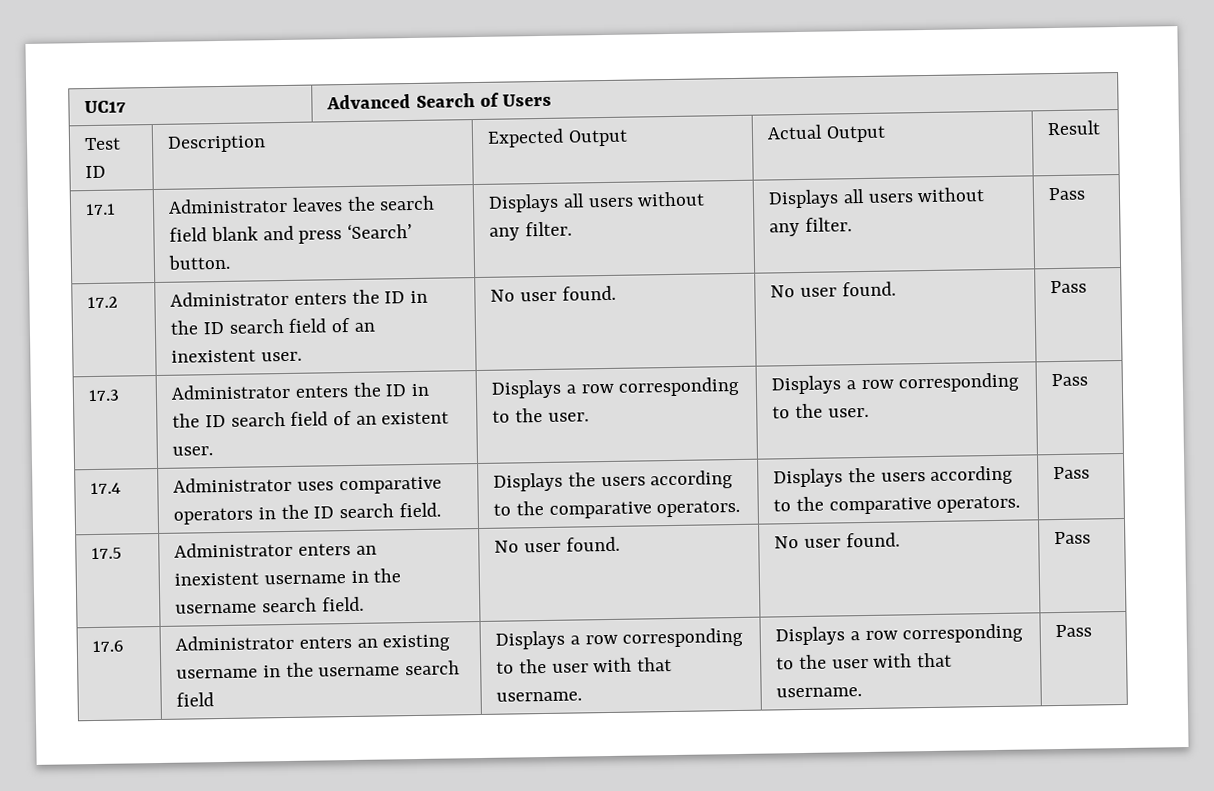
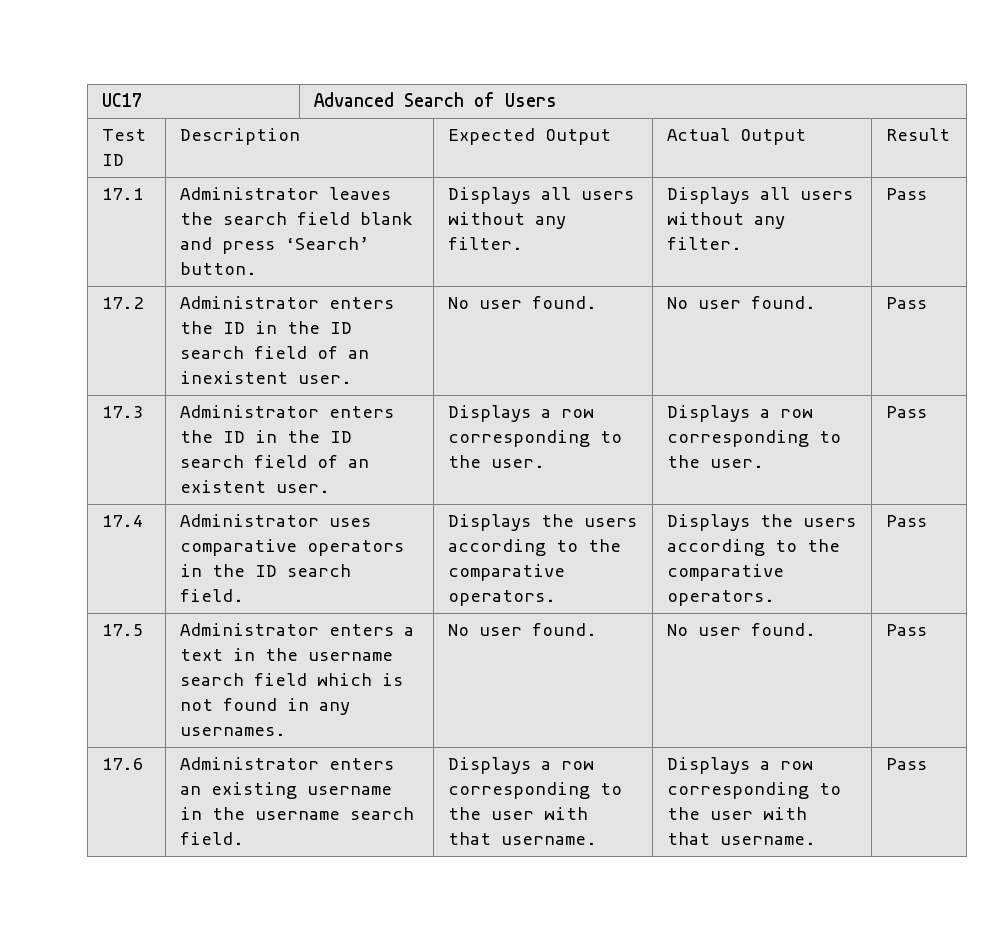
- 17.5 | Administrator enters an inexistent username in the username search field. | No user found. | No user found. | Pass
+ 17.5 | Administrator enters a text in the username search field which is not found in any usernames. | No user found. | No user found. | Pass
- 17.6 | Administrator enters an existing username in the username search field | Displays a row corresponding to the user with that username. | Displays a row corresponding to the user with that username. | Pass
+ 17.6 | Administrator enters an existing username in the username search field. | Displays a row corresponding to the user with that username. | Displays a row corresponding to the user with that username. | Pass

